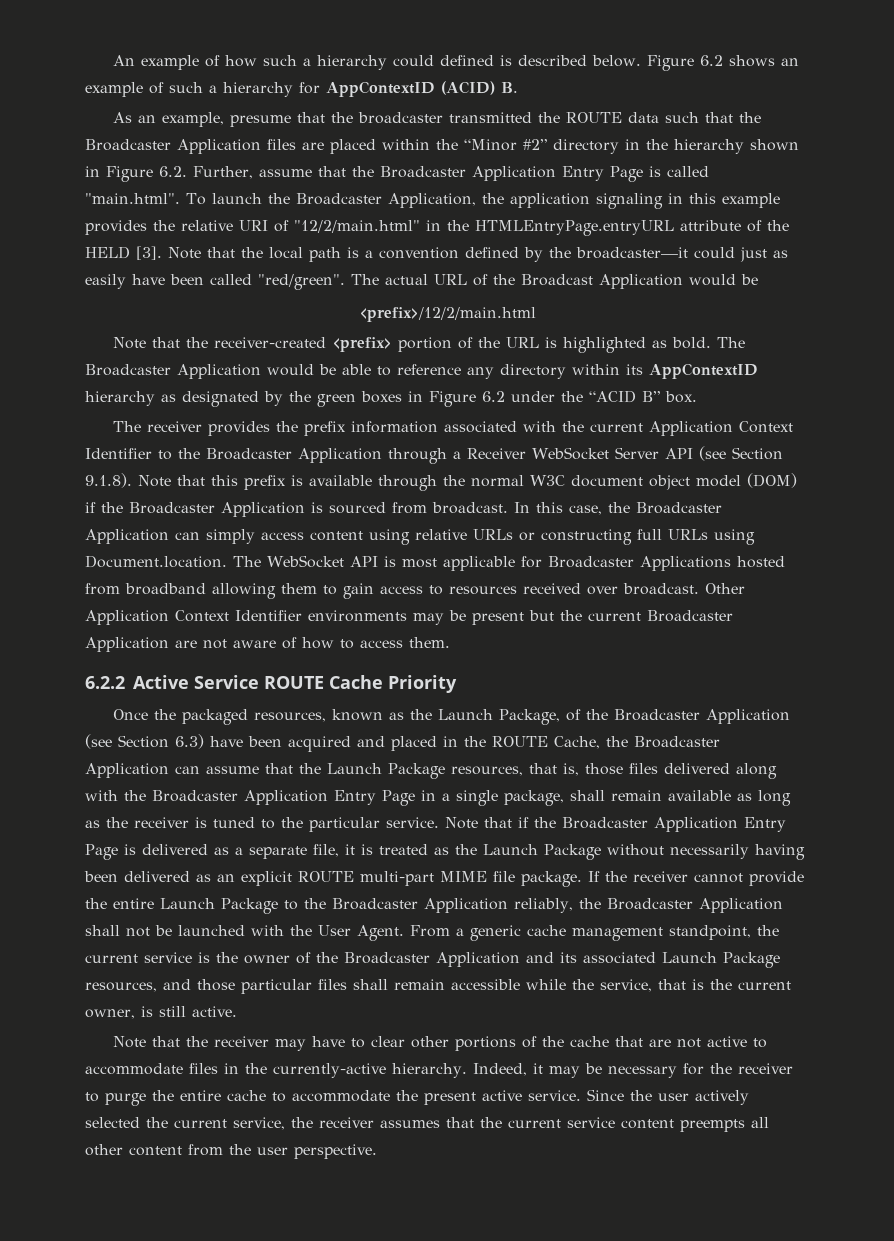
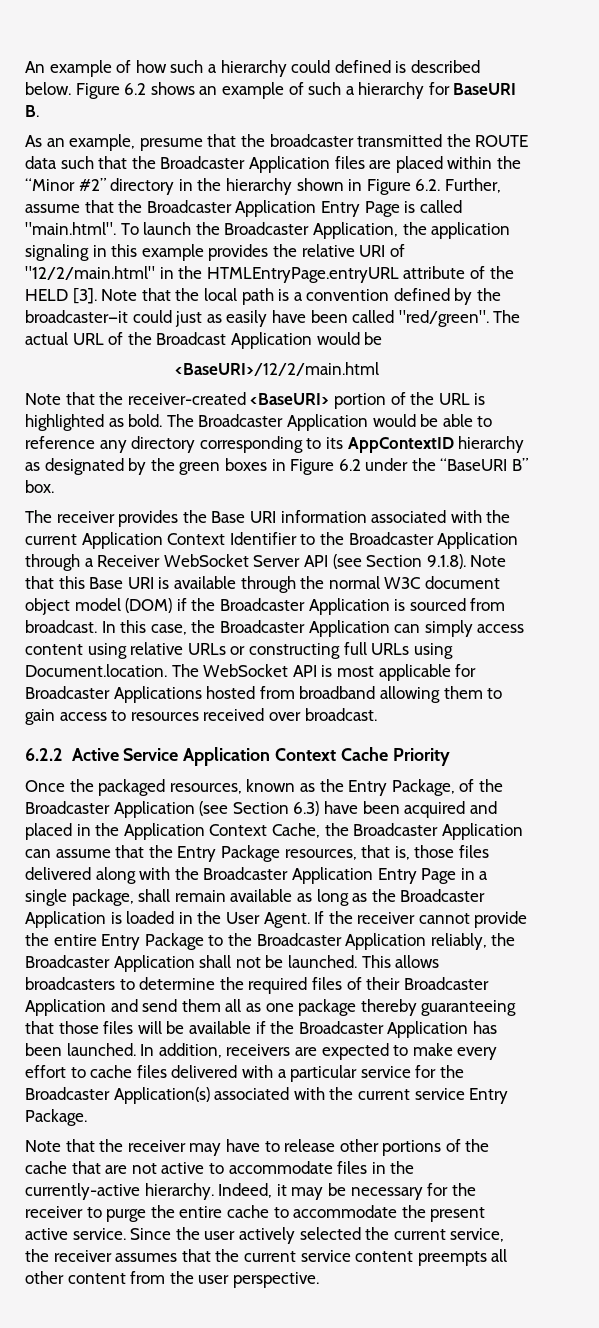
- Figure 6.2 shows an example of such a hierarchy for AppContextID (ACID) B.
+ Figure 6.2 shows an example of such a hierarchy for BaseURI B.
- <prefix>/12/2/main.html
+ <BaseURI>/12/2/main.html
- Note that the receiver-created <prefix> portion of the URL is highlighted as bold.
+ Note that the receiver-created <BaseURI> portion of the URL is highlighted as bold.
- The Broadcaster Application would be able to reference any directory within its AppContextID hierarchy as designated by the green boxes in Figure 6.2 under the “ACID B” box.
+ The Broadcaster Application would be able to reference any directory corresponding to its AppContextID hierarchy as designated by the green boxes in Figure 6.2 under the “BaseURI B” box.
- The receiver provides the prefix information associated with the current Application Context Identifier to the Broadcaster Application through a Receiver WebSocket Server API (see Section 9.1.8). Note that this prefix is available through the normal W3C document object model (DOM) if the Broadcaster Application is sourced from broadcast.
+ The receiver provides the Base URI information associated with the current Application Context Identifier to the Broadcaster Application through a Receiver WebSocket Server API (see Section 9.1.8). Note that this Base URI is available through the normal W3C document object model (DOM) if the Broadcaster Application is sourced from broadcast.
- Other Application Context Identifier environments may be present but the current Broadcaster Application are not aware of how to access them.
- 6.2.2 Active Service ROUTE Cache Priority
+ 6.2.2 Active Service Application Context Cache Priority
- Once the packaged resources, known as the Launch Package, of the Broadcaster Application (see Section 6.3) have been acquired and placed in the ROUTE Cache, the Broadcaster Application can assume that the Launch Package resources, that is, those files delivered along with the Broadcaster Application Entry Page in a single package, shall remain available as long as the receiver is tuned to the particular service. Note that if the Broadcaster Application Entry Page is delivered as a separate file, it is treated as the Launch Package without necessarily having been delivered as an explicit ROUTE multi-part MIME file package.
+ Once the packaged resources, known as the Entry Package, of the Broadcaster Application (see Section 6.3) have been acquired and placed in the Application Context Cache, the Broadcaster Application can assume that the Entry Package resources, that is, those files delivered along with the Broadcaster Application Entry Page in a single package, shall remain available as long as the Broadcaster Application is loaded in the User Agent.
- If the receiver cannot provide the entire Launch Package to the Broadcaster Application reliably, the Broadcaster Application shall not be launched with the User Agent. From a generic cache management standpoint, the current service is the owner of the Broadcaster Application and its associated Launch Package resources, and those particular files shall remain accessible while the service, that is the current owner, is still active.
+ If the receiver cannot provide the entire Entry Package to the Broadcaster Application reliably, the Broadcaster Application shall not be launched. This allows broadcasters to determine the required files of their Broadcaster Application and send them all as one package thereby guaranteeing that those files will be available if the Broadcaster Application has been launched. In addition, receivers are expected to make every effort to cache files delivered with a particular service for the Broadcaster Application(s) associated with the current service Entry Package.
- Note that the receiver may have to clear other portions of the cache that are not active to accommodate files in the currently-active hierarchy.
+ Note that the receiver may have to release other portions of the cache that are not active to accommodate files in the currently-active hierarchy.

